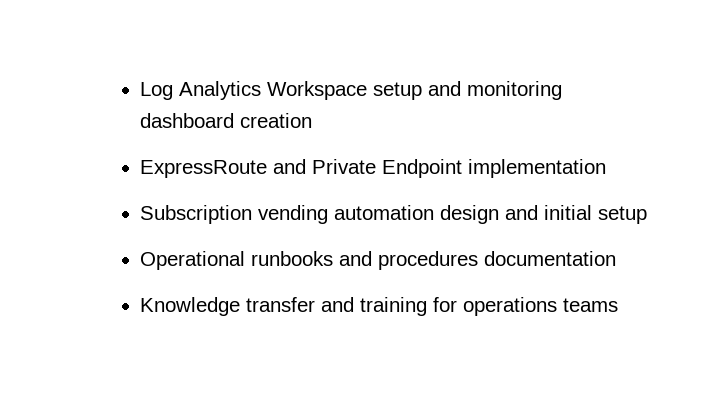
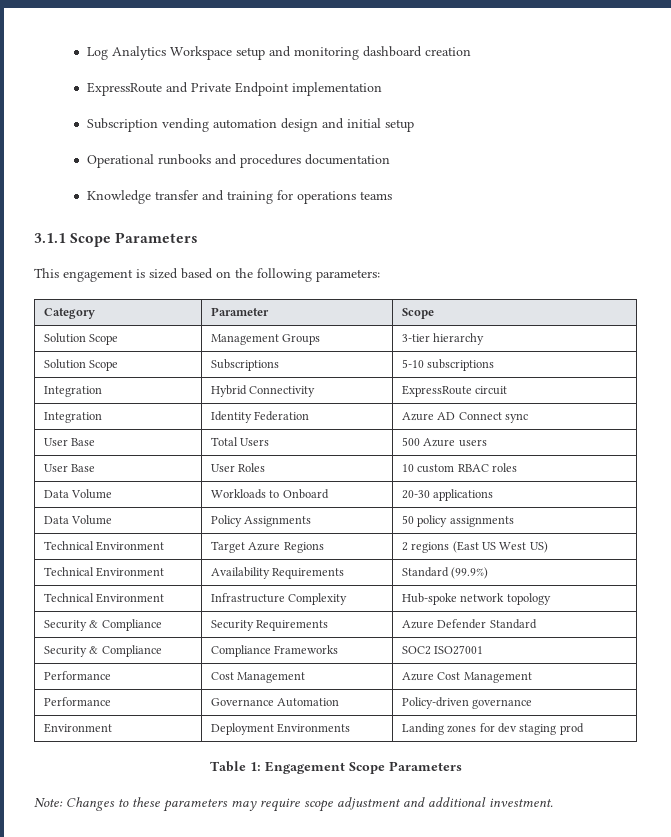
+ 3.1.1 Scope Parameters
+ This engagement is sized based on the following parameters:
+ Category | Parameter | Scope
+ Solution Scope | Management Groups | 3-tier hierarchy
+ Solution Scope | Subscriptions | 5-10 subscriptions
+ Integration | Hybrid Connectivity | ExpressRoute circuit
+ Integration | Identity Federation | Azure AD Connect sync
+ User Base | Total Users | 500 Azure users
+ User Base | User Roles | 10 custom RBAC roles
+ Data Volume | Workloads to Onboard | 20-30 applications
+ Data Volume | Policy Assignments | 50 policy assignments
+ Technical Environment | Target Azure Regions | 2 regions (East US West US)
+ Technical Environment | Availability Requirements | Standard (99.9%)
+ Technical Environment | Infrastructure Complexity | Hub-spoke network topology
+ Security & Compliance | Security Requirements | Azure Defender Standard
+ Security & Compliance | Compliance Frameworks | SOC2 ISO27001
+ Performance | Cost Management | Azure Cost Management
+ Performance | Governance Automation | Policy-driven governance
+ Environment | Deployment Environments | Landing zones for dev staging prod
+ Table 1: Engagement Scope Parameters
+ Note: Changes to these parameters may require scope adjustment and additional investment.

